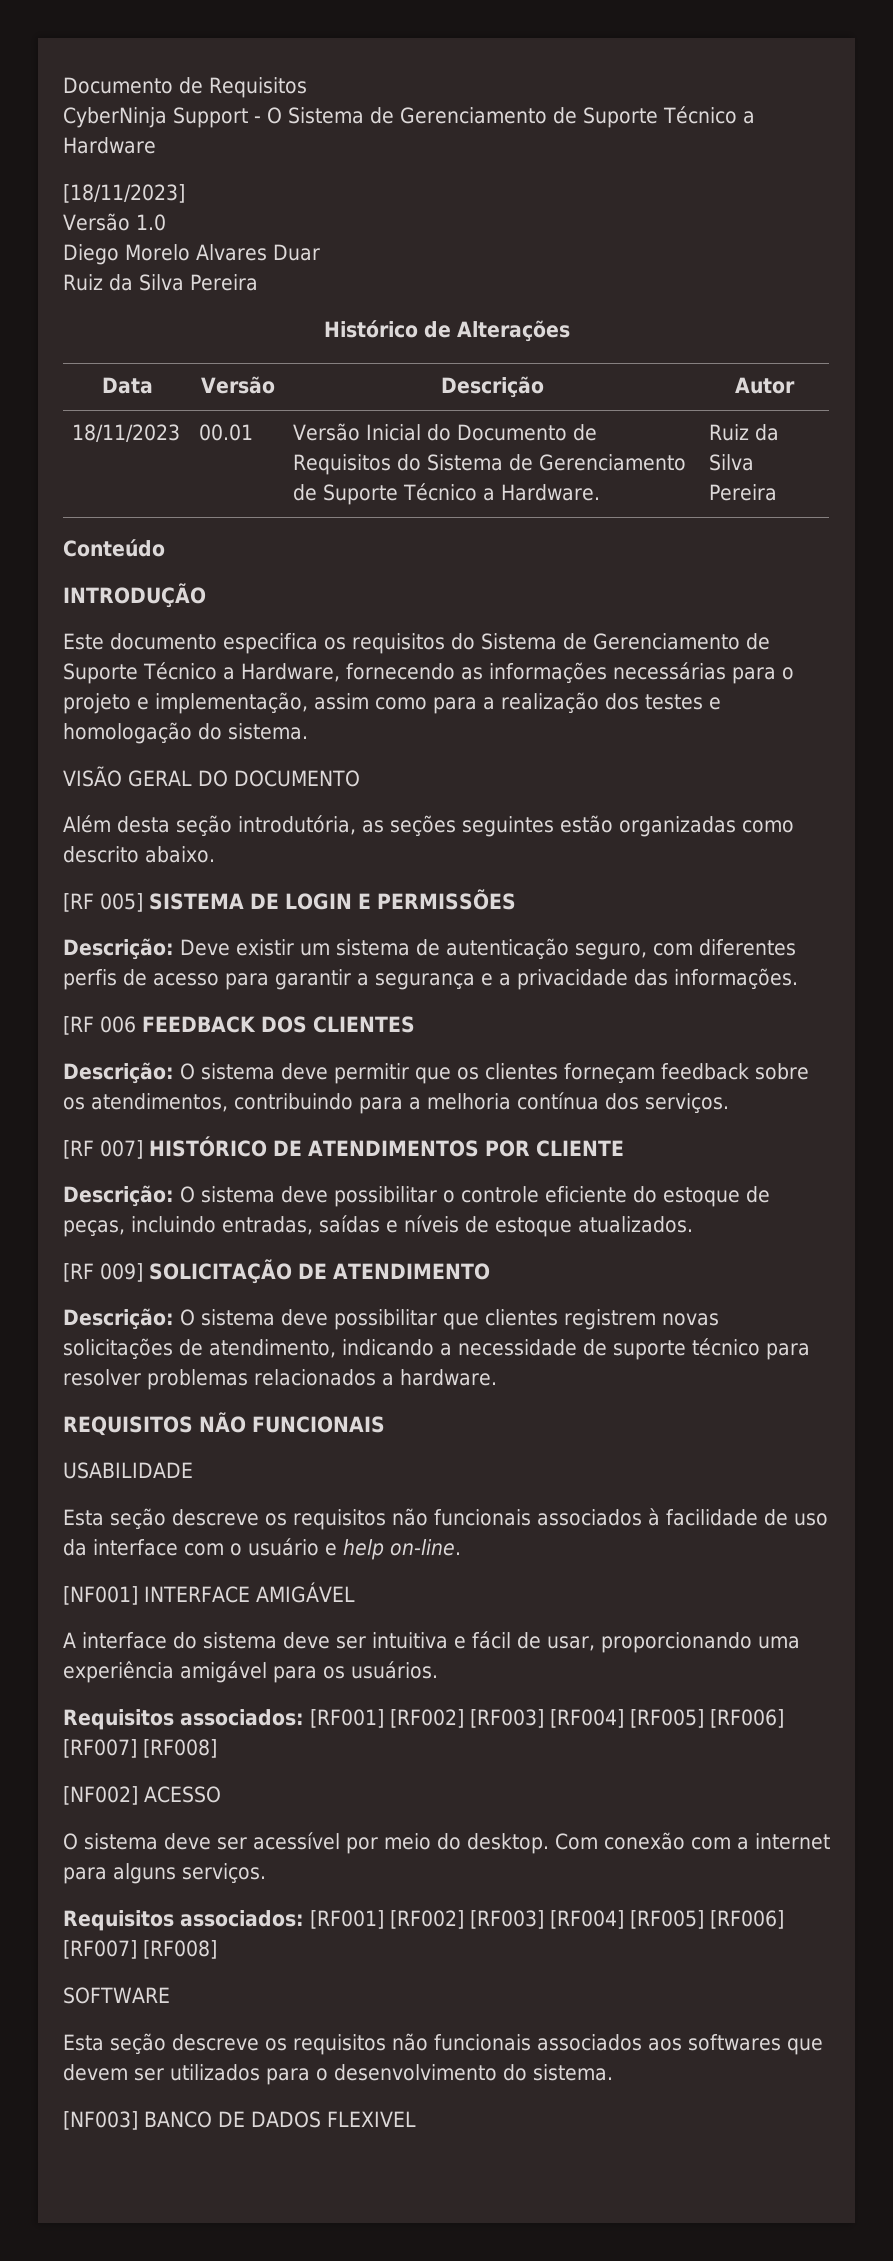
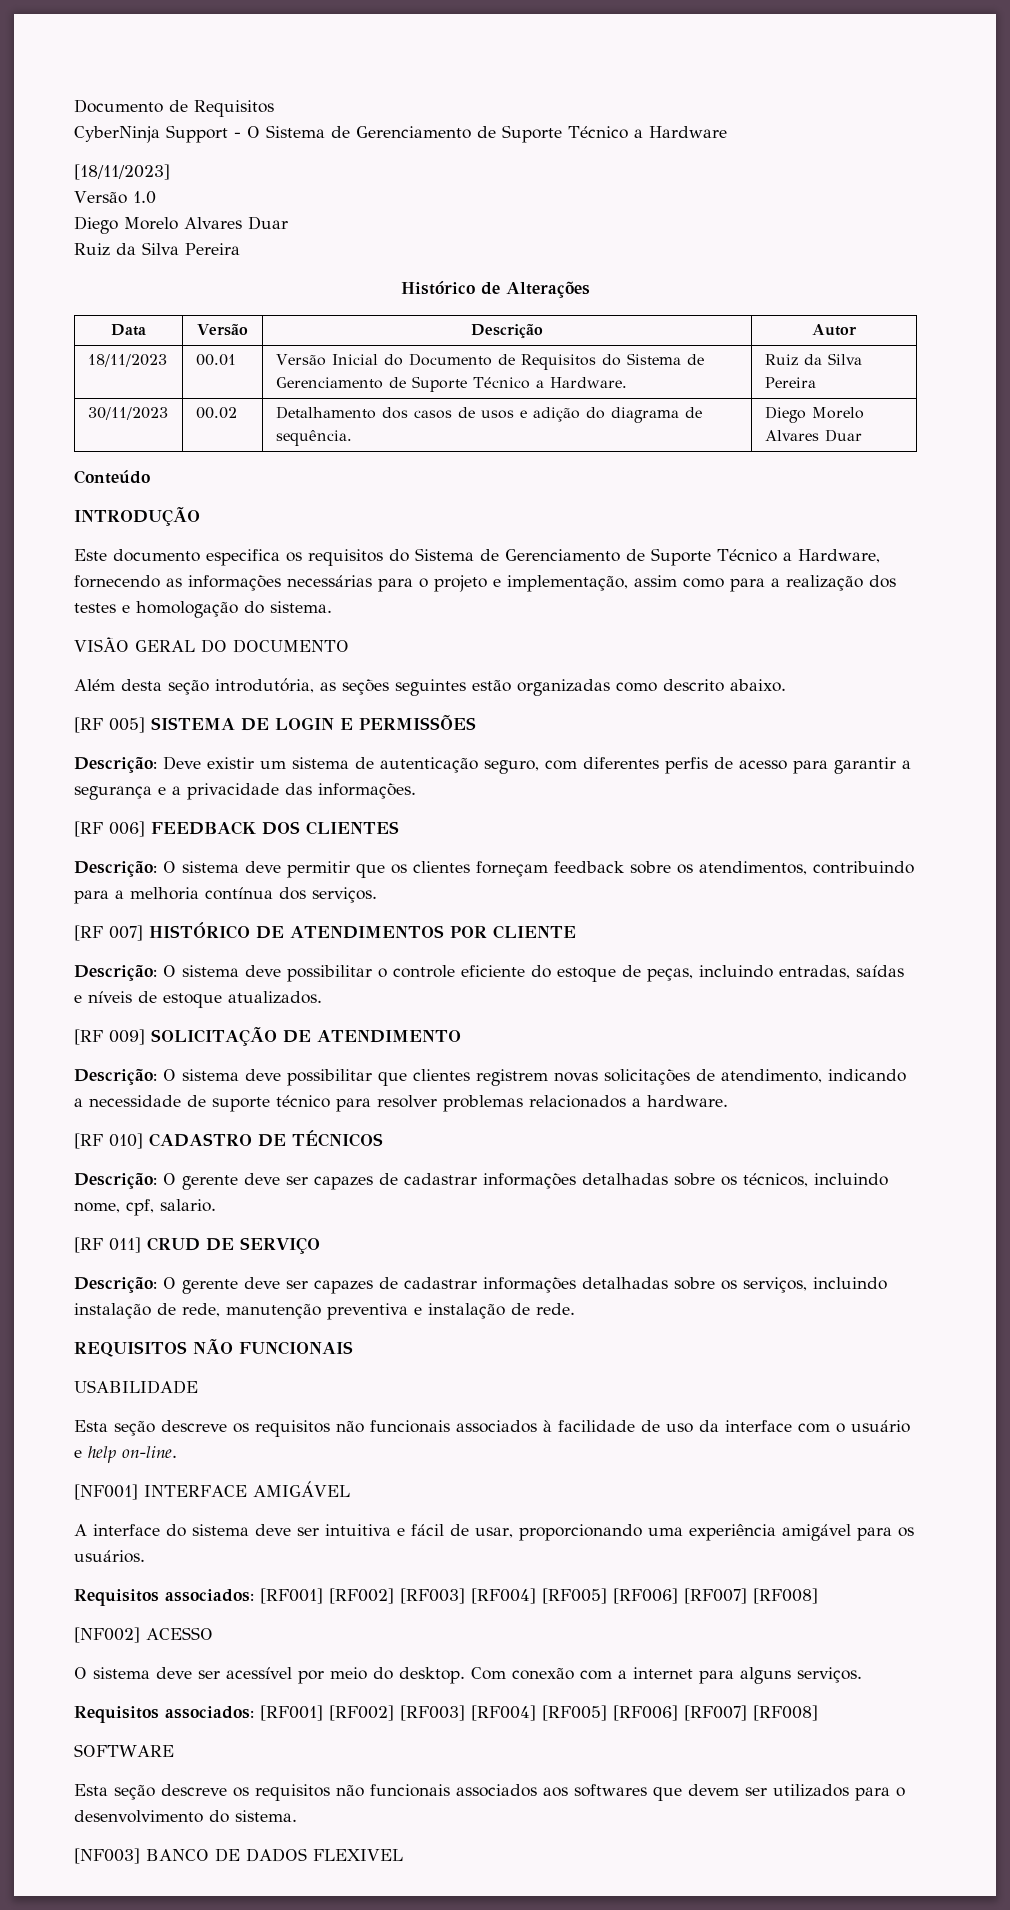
+ 30/11/2023 | 00.02 | Detalhamento dos casos de usos e adição do diagrama de sequência. | Diego Morelo Alvares Duar
- [RF 006 FEEDBACK DOS CLIENTES
+ [RF 006] FEEDBACK DOS CLIENTES
+ [RF 010] CADASTRO DE TÉCNICOS
+ Descrição: O gerente deve ser capazes de cadastrar informações detalhadas sobre os técnicos, incluindo nome, cpf, salario.
+ [RF 011] CRUD DE SERVIÇO
+ Descrição: O gerente deve ser capazes de cadastrar informações detalhadas sobre os serviços, incluindo instalação de rede, manutenção preventiva e instalação de rede.

